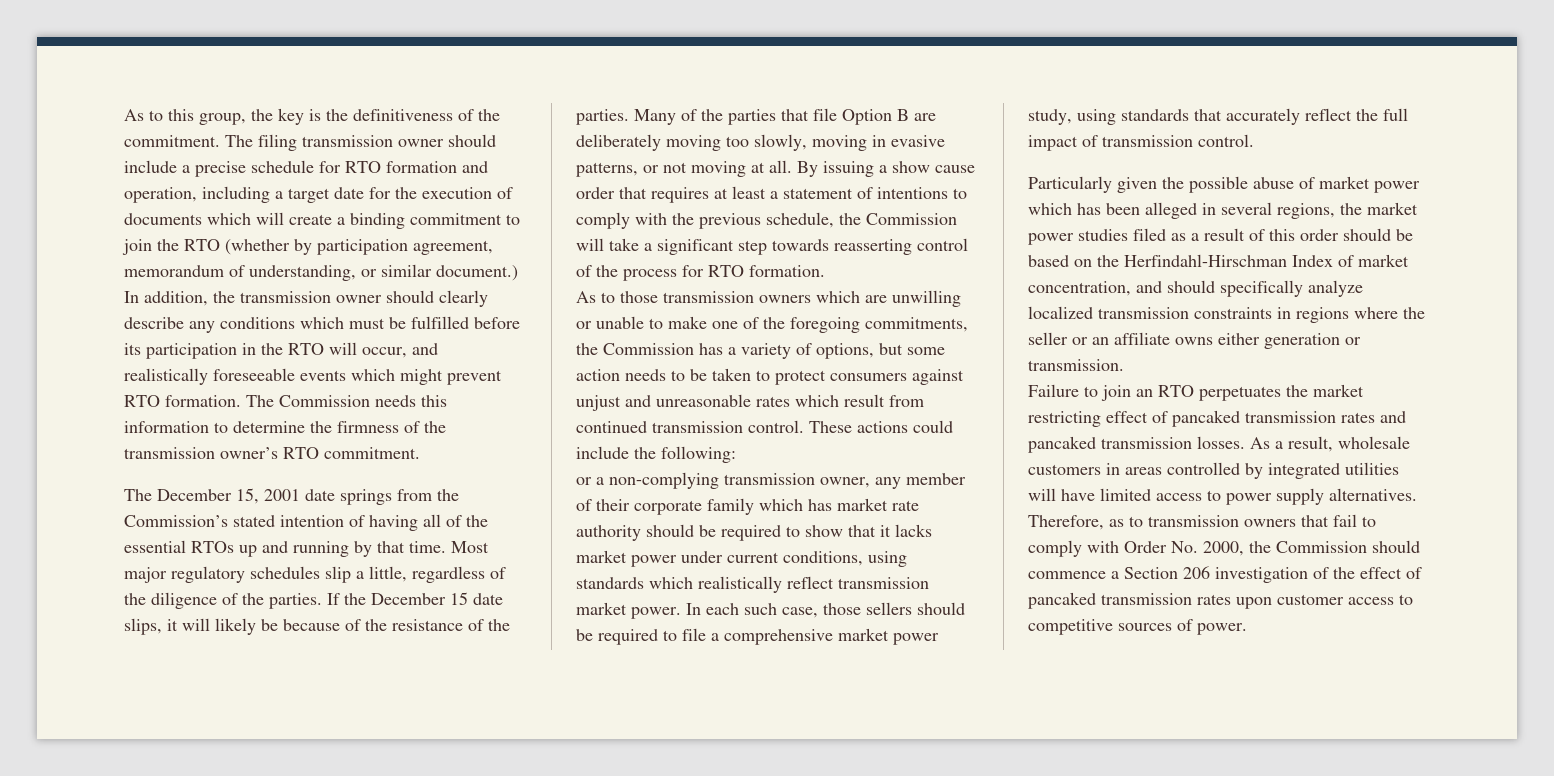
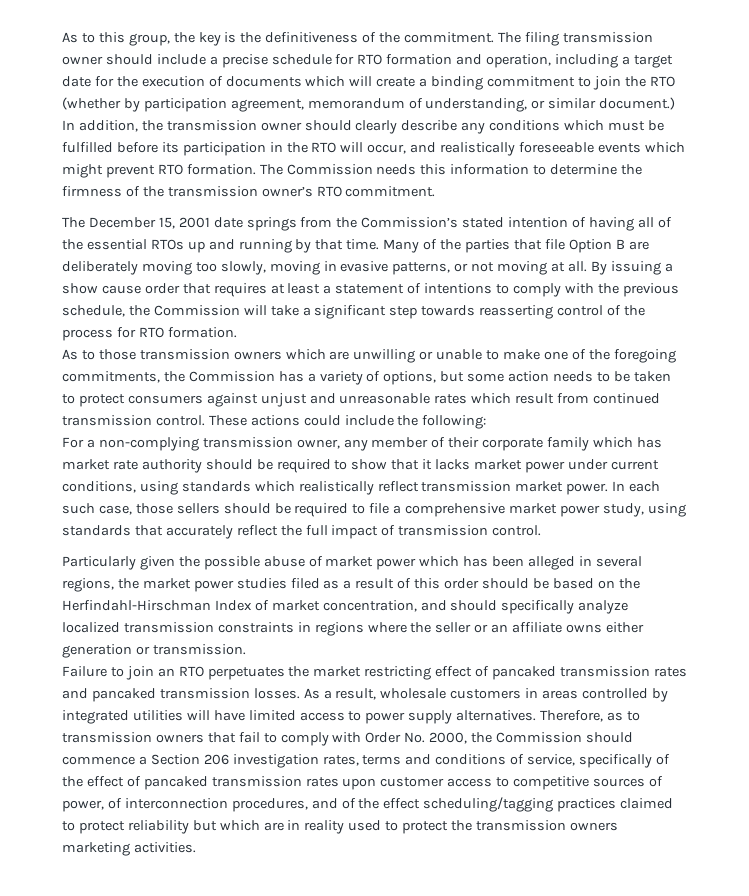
- Most major regulatory schedules slip a little, regardless of the diligence of the parties. If the December 15 date slips, it will likely be because of the resistance of the parties.
- or a non-complying transmission owner, any member of their corporate family which has market rate authority should be required to show that it lacks market power under current conditions, using standards which realistically reflect transmission market power.
+ For a non-complying transmission owner, any member of their corporate family which has market rate authority should be required to show that it lacks market power under current conditions, using standards which realistically reflect transmission market power.
- Therefore, as to transmission owners that fail to comply with Order No. 2000, the Commission should commence a Section 206 investigation of the effect of pancaked transmission rates upon customer access to competitive sources of power.
+ Therefore, as to transmission owners that fail to comply with Order No. 2000, the Commission should commence a Section 206 investigation rates, terms and conditions of service, specifically of the effect of pancaked transmission rates upon customer access to competitive sources of power, of interconnection procedures, and of the effect scheduling/tagging practices claimed to protect reliability but which are in reality used to protect the transmission owners marketing activities.

